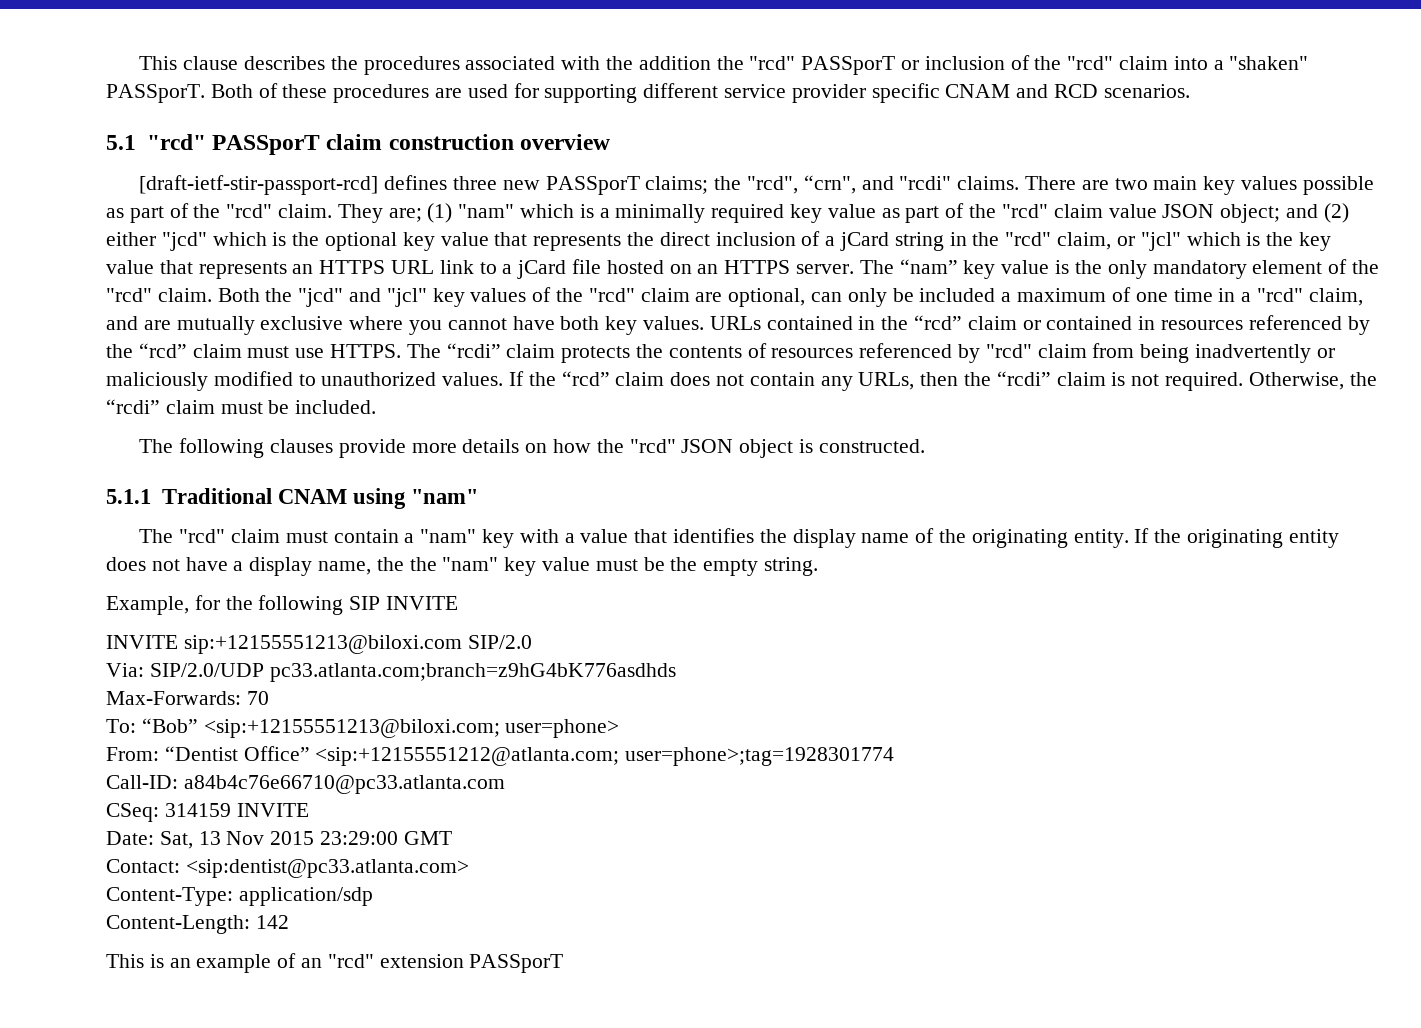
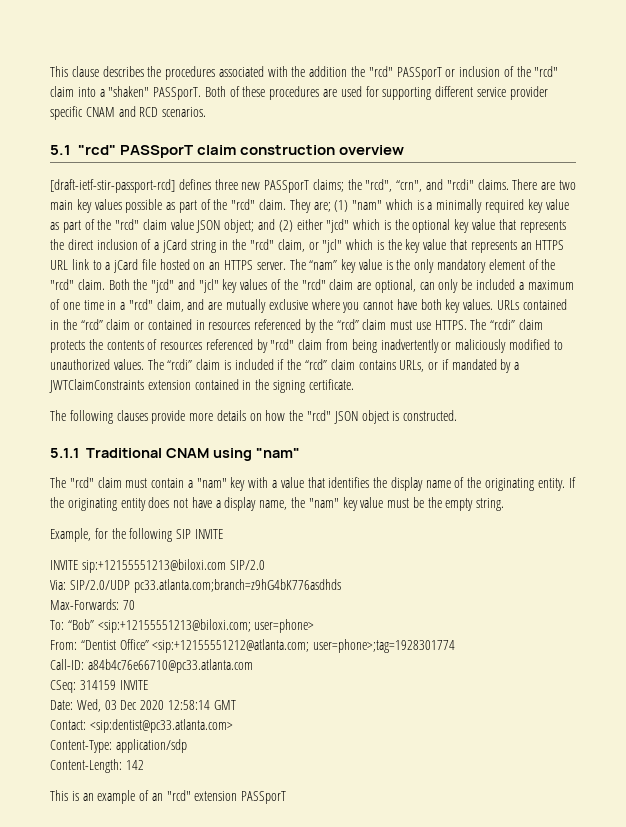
- If the “rcd” claim does not contain any URLs, then the “rcdi” claim is not required. Otherwise, the “rcdi” claim must be included.
+ The “rcdi” claim is included if the “rcd” claim contains URLs, or if mandated by a JWTClaimConstraints extension contained in the signing certificate.
- If the originating entity does not have a display name, the the "nam" key value must be the empty string.
+ If the originating entity does not have a display name, the "nam" key value must be the empty string.
- Date: Sat, 13 Nov 2015 23:29:00 GMT
+ Date: Wed, 03 Dec 2020 12:58:14 GMT

